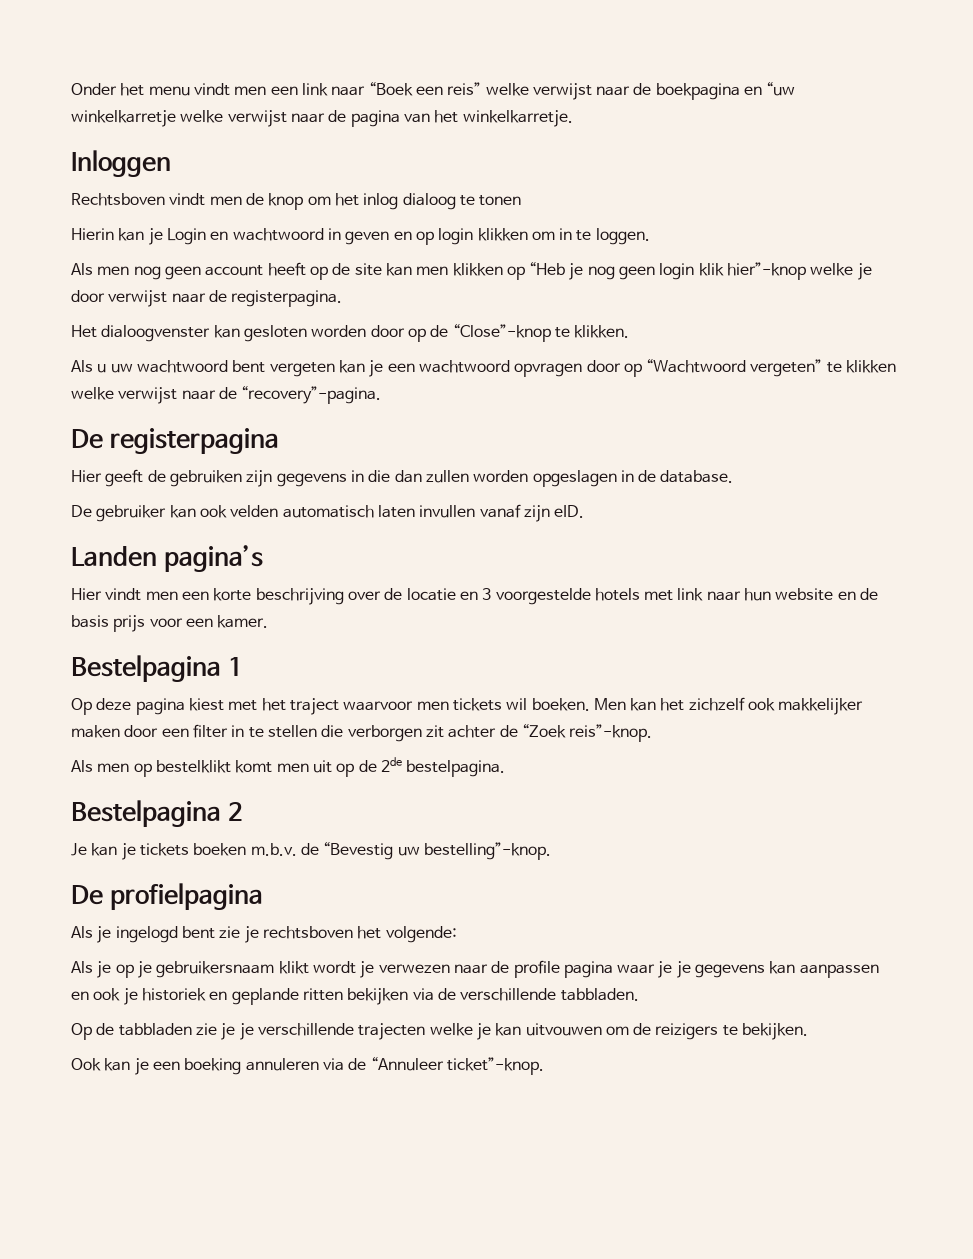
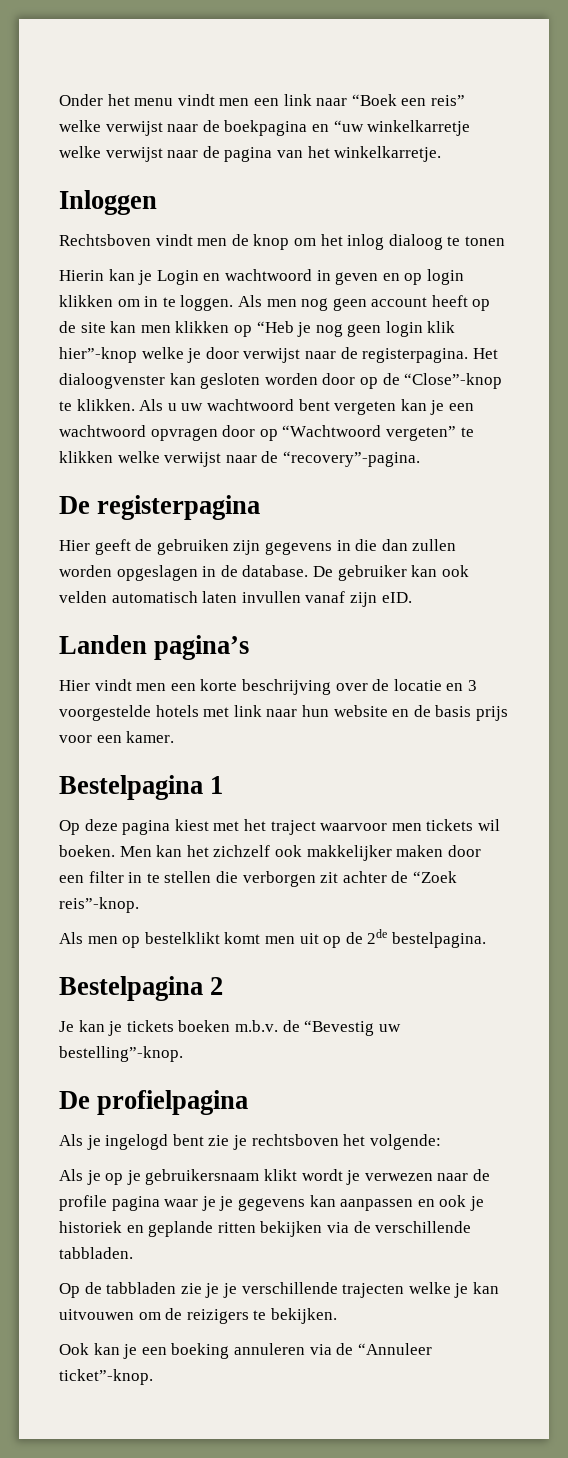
- Hierin kan je Login en wachtwoord in geven en op login klikken om in te loggen.
- Als men nog geen account heeft op de site kan men klikken op “Heb je nog geen login klik hier”-knop welke je door verwijst naar de registerpagina.
- Het dialoogvenster kan gesloten worden door op de “Close”-knop te klikken.
- Als u uw wachtwoord bent vergeten kan je een wachtwoord opvragen door op “Wachtwoord vergeten” te klikken welke verwijst naar de “recovery”-pagina.
+ Hierin kan je Login en wachtwoord in geven en op login klikken om in te loggen. Als men nog geen account heeft op de site kan men klikken op “Heb je nog geen login klik hier”-knop welke je door verwijst naar de registerpagina. Het dialoogvenster kan gesloten worden door op de “Close”-knop te klikken. Als u uw wachtwoord bent vergeten kan je een wachtwoord opvragen door op “Wachtwoord vergeten” te klikken welke verwijst naar de “recovery”-pagina.
- Hier geeft de gebruiken zijn gegevens in die dan zullen worden opgeslagen in de database.
- De gebruiker kan ook velden automatisch laten invullen vanaf zijn eID.
+ Hier geeft de gebruiken zijn gegevens in die dan zullen worden opgeslagen in de database. De gebruiker kan ook velden automatisch laten invullen vanaf zijn eID.

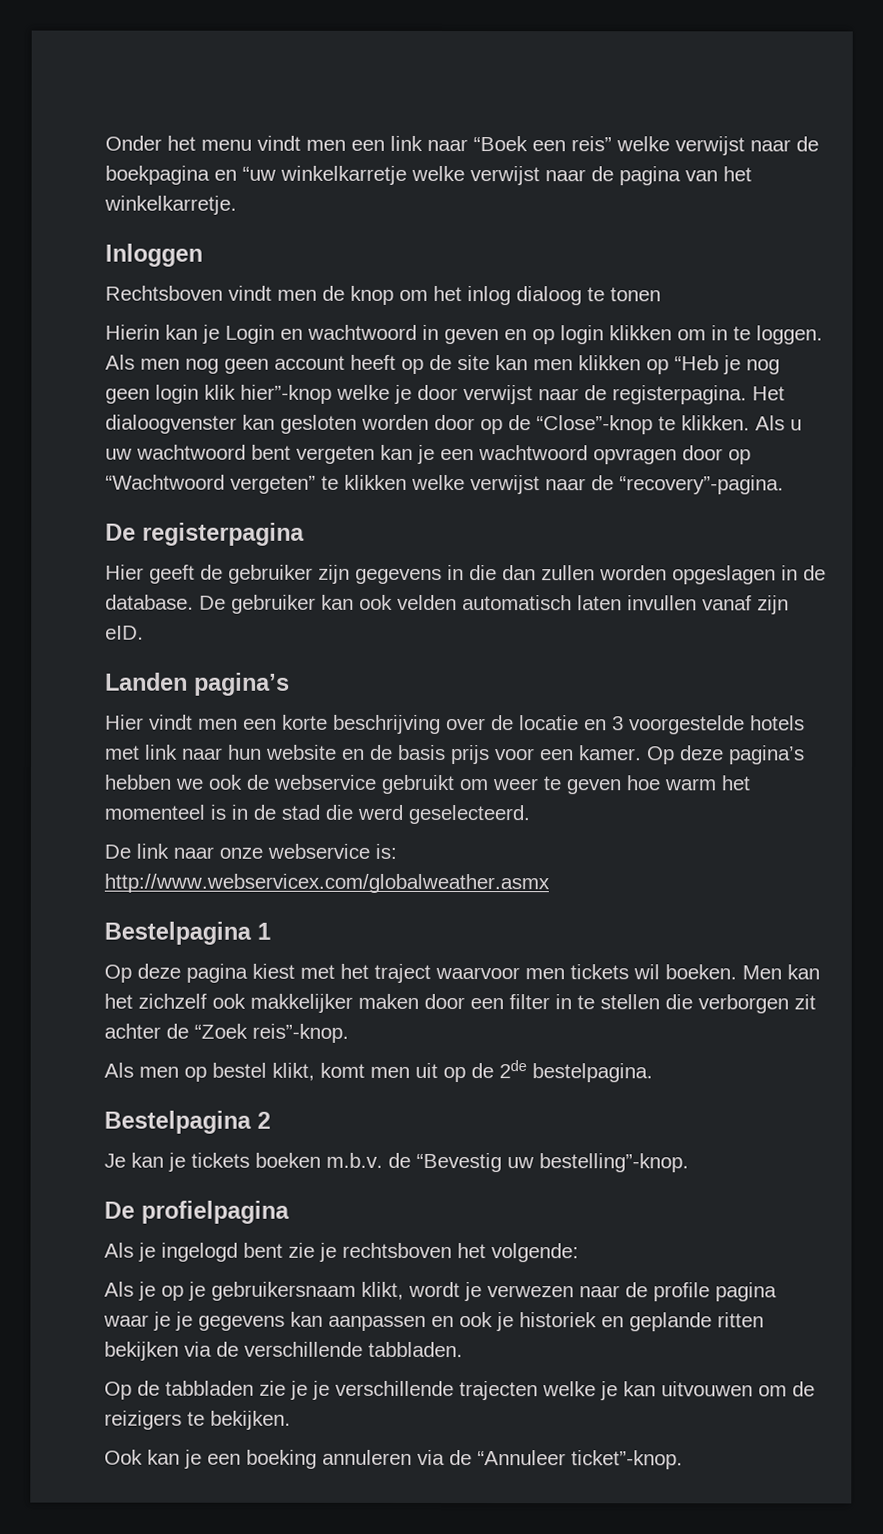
- Hier geeft de gebruiken zijn gegevens in die dan zullen worden opgeslagen in de database.
+ Hier geeft de gebruiker zijn gegevens in die dan zullen worden opgeslagen in de database.
+ Op deze pagina’s hebben we ook de webservice gebruikt om weer te geven hoe warm het momenteel is in de stad die werd geselecteerd.
+ De link naar onze webservice is: http://www.webservicex.com/globalweather.asmx
- Als men op bestelklikt komt men uit op de 2de bestelpagina.
+ Als men op bestel klikt, komt men uit op de 2de bestelpagina.
- Als je op je gebruikersnaam klikt wordt je verwezen naar de profile pagina waar je je gegevens kan aanpassen en ook je historiek en geplande ritten bekijken via de verschillende tabbladen.
+ Als je op je gebruikersnaam klikt, wordt je verwezen naar de profile pagina waar je je gegevens kan aanpassen en ook je historiek en geplande ritten bekijken via de verschillende tabbladen.

